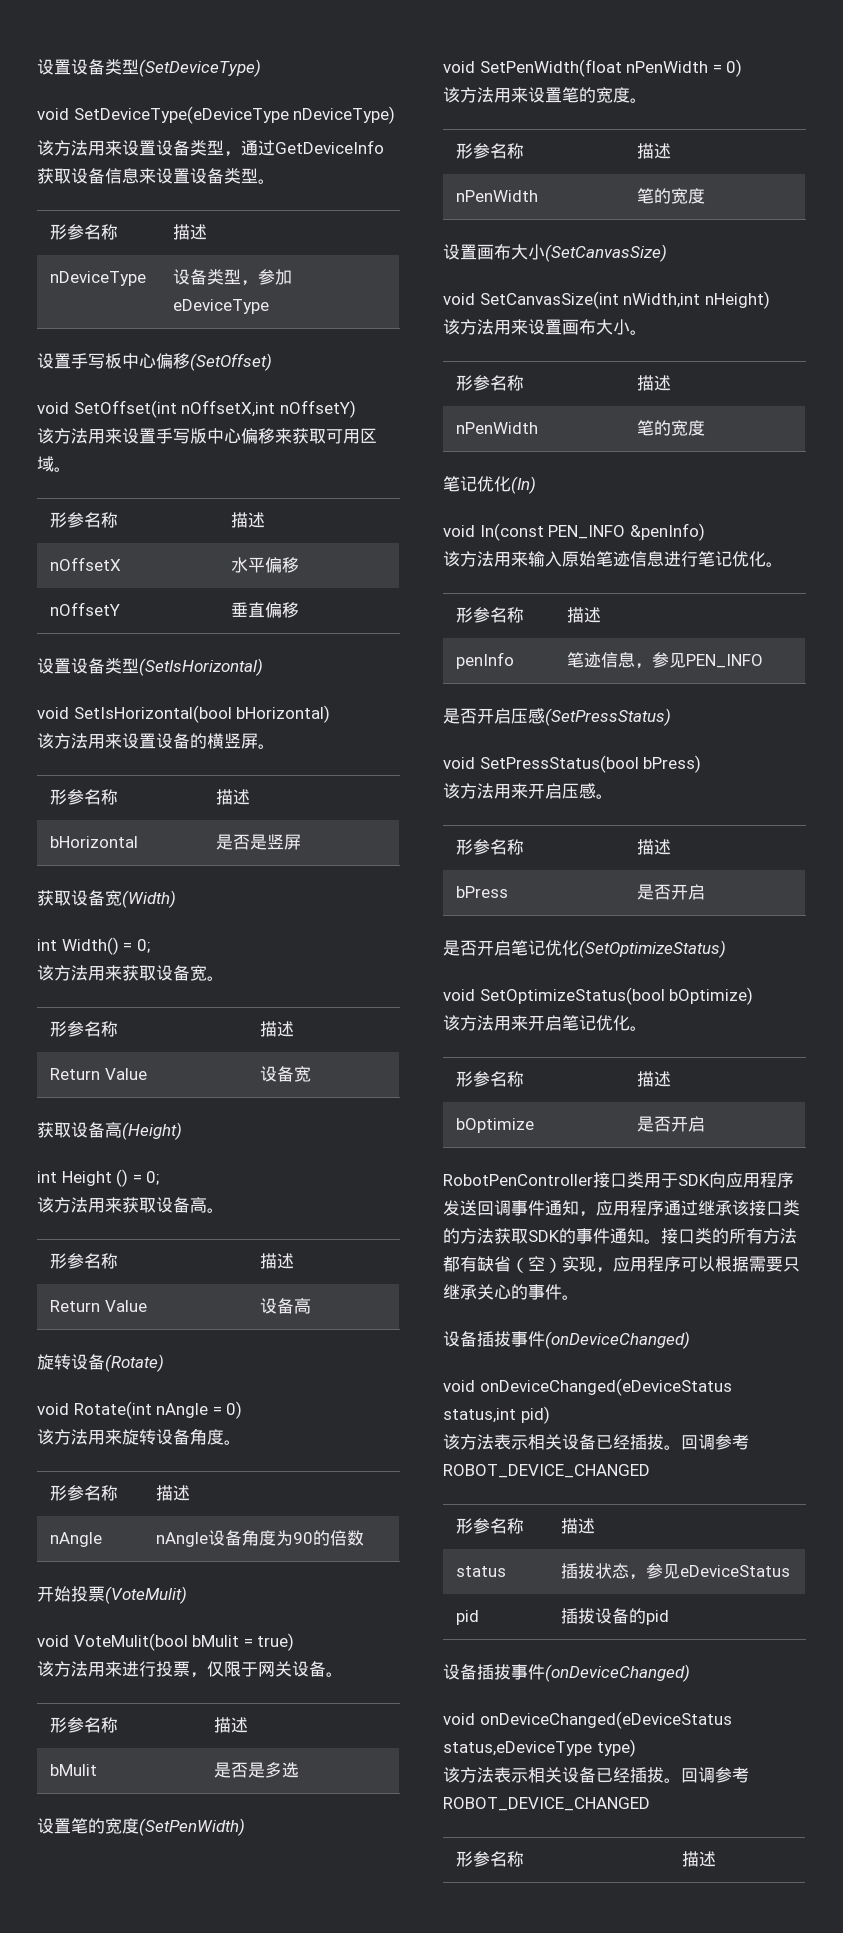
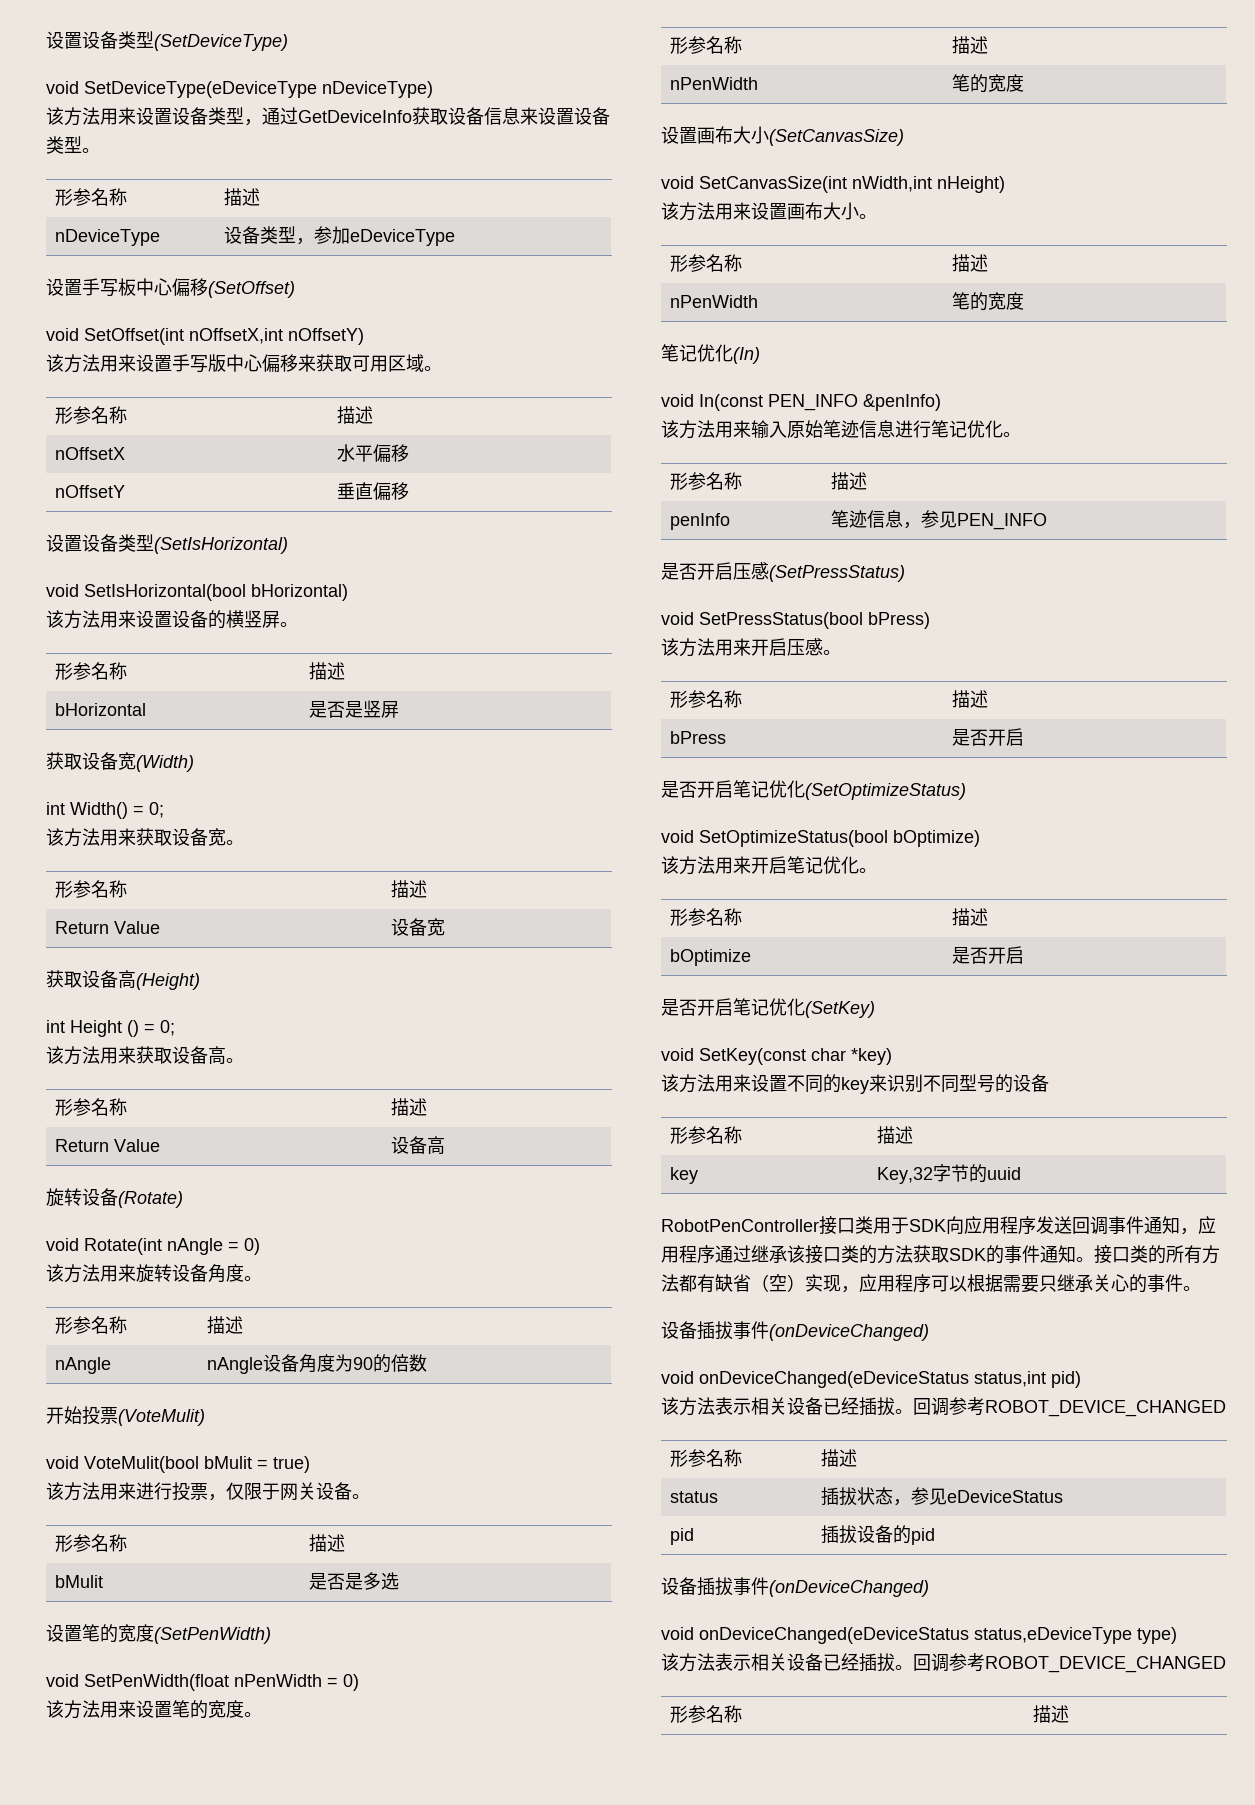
+ 是否开启笔记优化(SetKey)
+ void SetKey(const char *key)
+ 该方法用来设置不同的key来识别不同型号的设备
+ 形参名称 | 描述
+ key | Key,32字节的uuid

